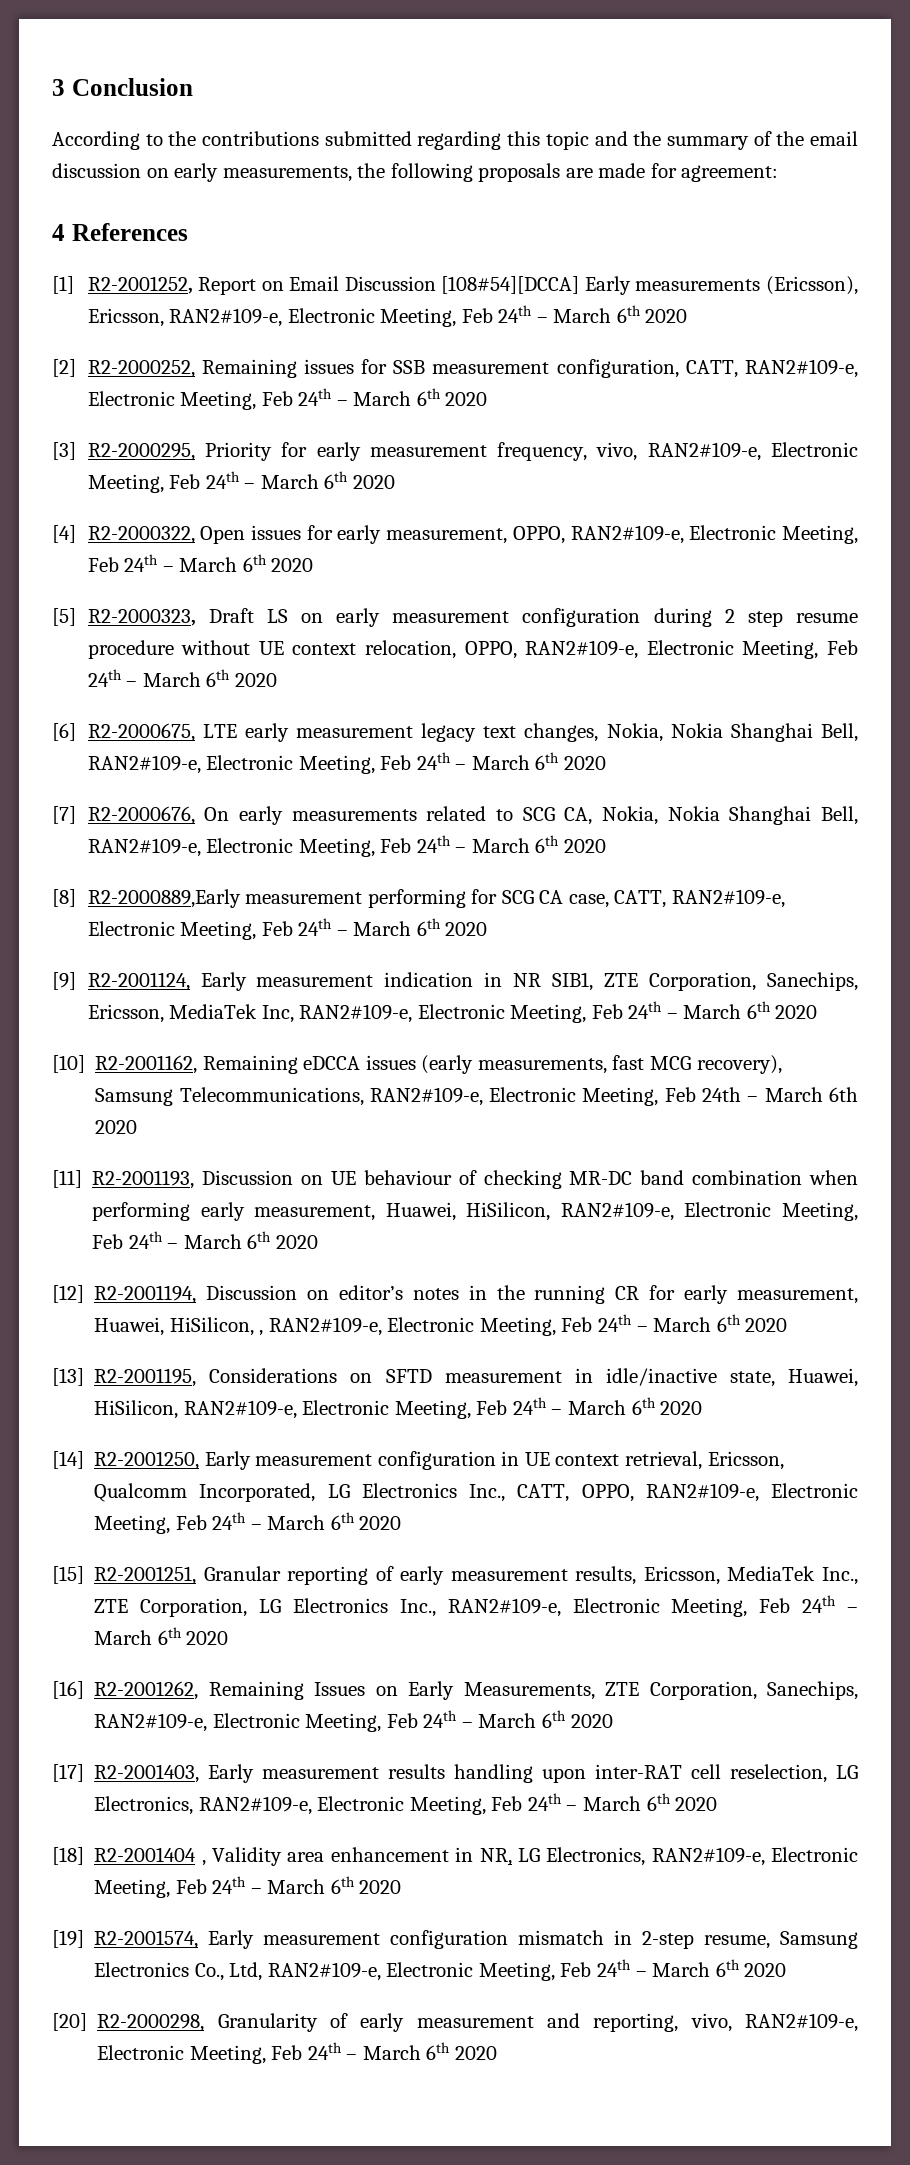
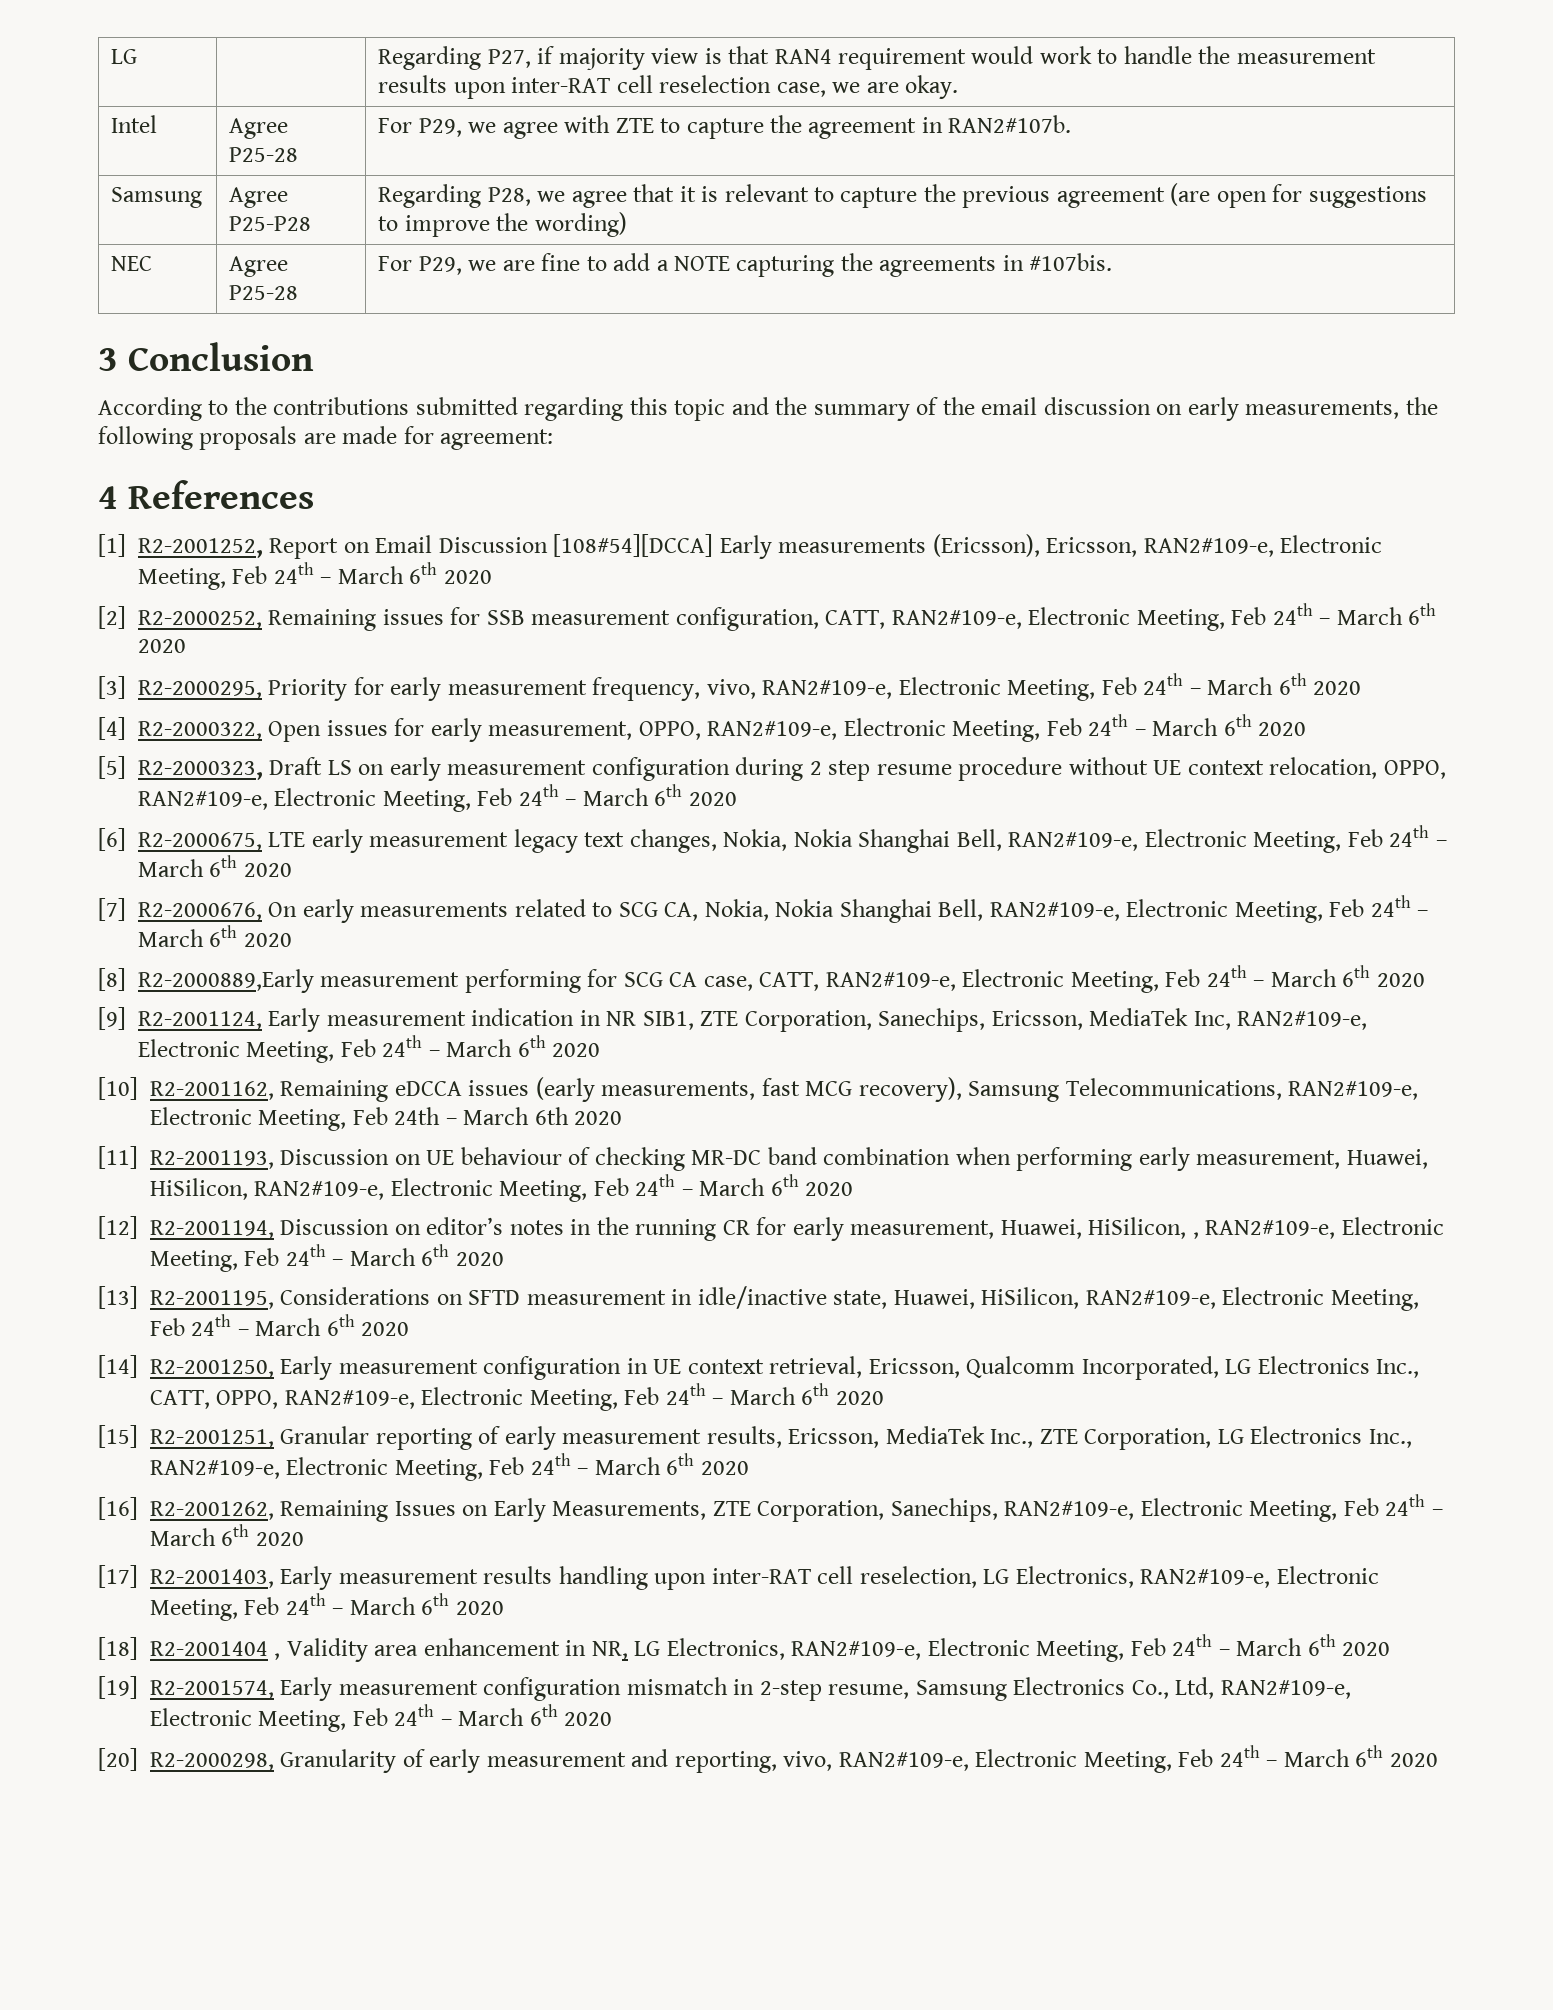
+ LG | | Regarding P27, if majority view is that RAN4 requirement would work to handle the measurement results upon inter-RAT cell reselection case, we are okay.
+ Intel | Agree P25-28 | For P29, we agree with ZTE to capture the agreement in RAN2#107b.
+ Samsung | Agree P25-P28 | Regarding P28, we agree that it is relevant to capture the previous agreement (are open for suggestions to improve the wording)
+ NEC | Agree P25-28 | For P29, we are fine to add a NOTE capturing the agreements in #107bis.

